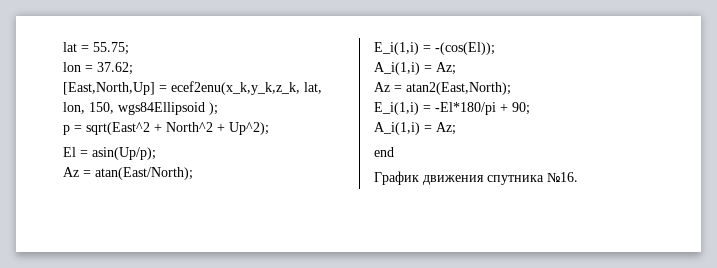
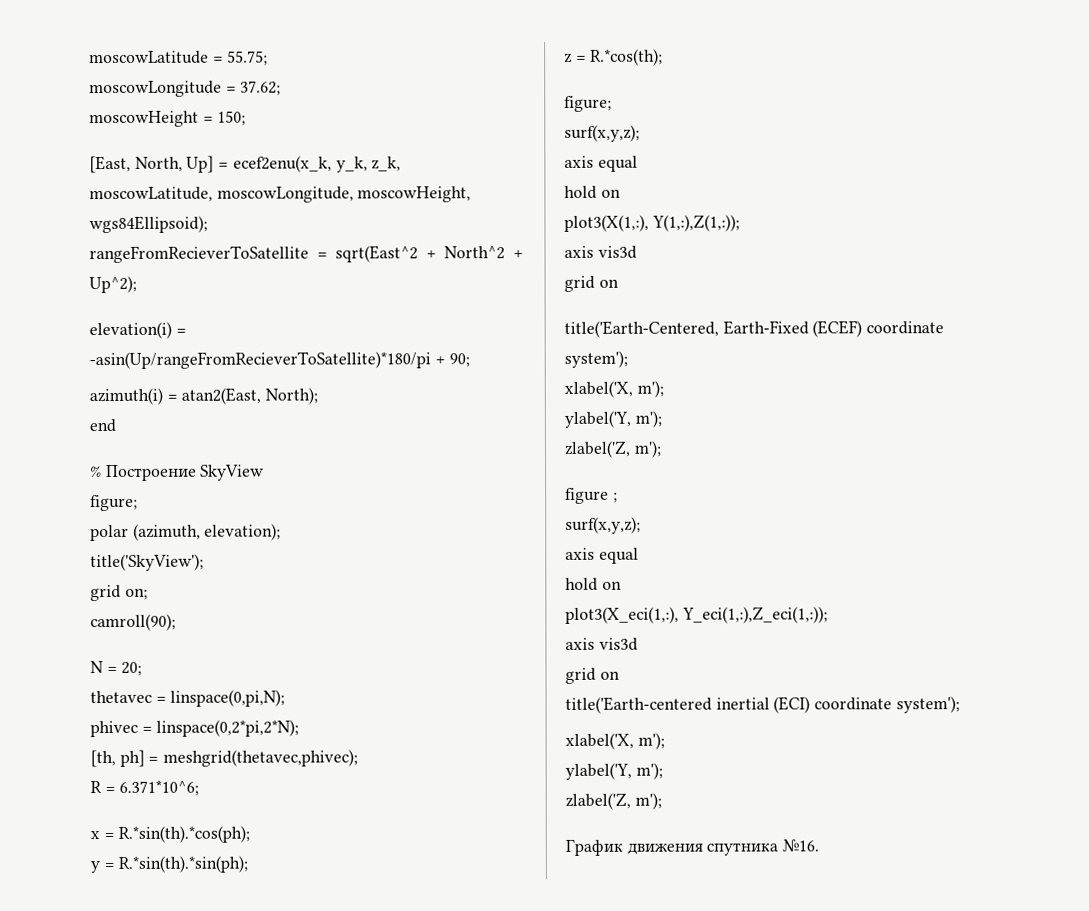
- lat = 55.75;
+ moscowLatitude = 55.75;
- lon = 37.62;
+ moscowLongitude = 37.62;
- [East,North,Up] = ecef2enu(x_k,y_k,z_k, lat, lon, 150, wgs84Ellipsoid );
- p = sqrt(East^2 + North^2 + Up^2);
+ moscowHeight = 150;
+ [East, North, Up] = ecef2enu(x_k, y_k, z_k, moscowLatitude, moscowLongitude, moscowHeight, wgs84Ellipsoid);
+ rangeFromRecieverToSatellite = sqrt(East^2 + North^2 + Up^2);
- El = asin(Up/p);
- Az = atan(East/North);
- E_i(1,i) = -(cos(El));
- A_i(1,i) = Az;
- Az = atan2(East,North);
- E_i(1,i) = -El*180/pi + 90;
- A_i(1,i) = Az;
+ elevation(i) = -asin(Up/rangeFromRecieverToSatellite)*180/pi + 90;
+ azimuth(i) = atan2(East, North);
  end
+ % Построение SkyView
+ figure;
+ polar (azimuth, elevation);
+ title('SkyView');
+ grid on;
+ camroll(90);
+ N = 20;
+ thetavec = linspace(0,pi,N);
+ phivec = linspace(0,2*pi,2*N);
+ [th, ph] = meshgrid(thetavec,phivec);
+ R = 6.371*10^6;
+ x = R.*sin(th).*cos(ph);
+ y = R.*sin(th).*sin(ph);
+ z = R.*cos(th);
+ figure;
+ surf(x,y,z);
+ axis equal
+ hold on
+ plot3(X(1,:), Y(1,:),Z(1,:));
+ axis vis3d
+ grid on
+ title('Earth-Centered, Earth-Fixed (ECEF) coordinate system');
+ xlabel('X, m');
+ ylabel('Y, m');
+ zlabel('Z, m');
+ figure ;
+ surf(x,y,z);
+ axis equal
+ hold on
+ plot3(X_eci(1,:), Y_eci(1,:),Z_eci(1,:));
+ axis vis3d
+ grid on
+ title('Earth-centered inertial (ECI) coordinate system');
+ xlabel('X, m');
+ ylabel('Y, m');
+ zlabel('Z, m');

